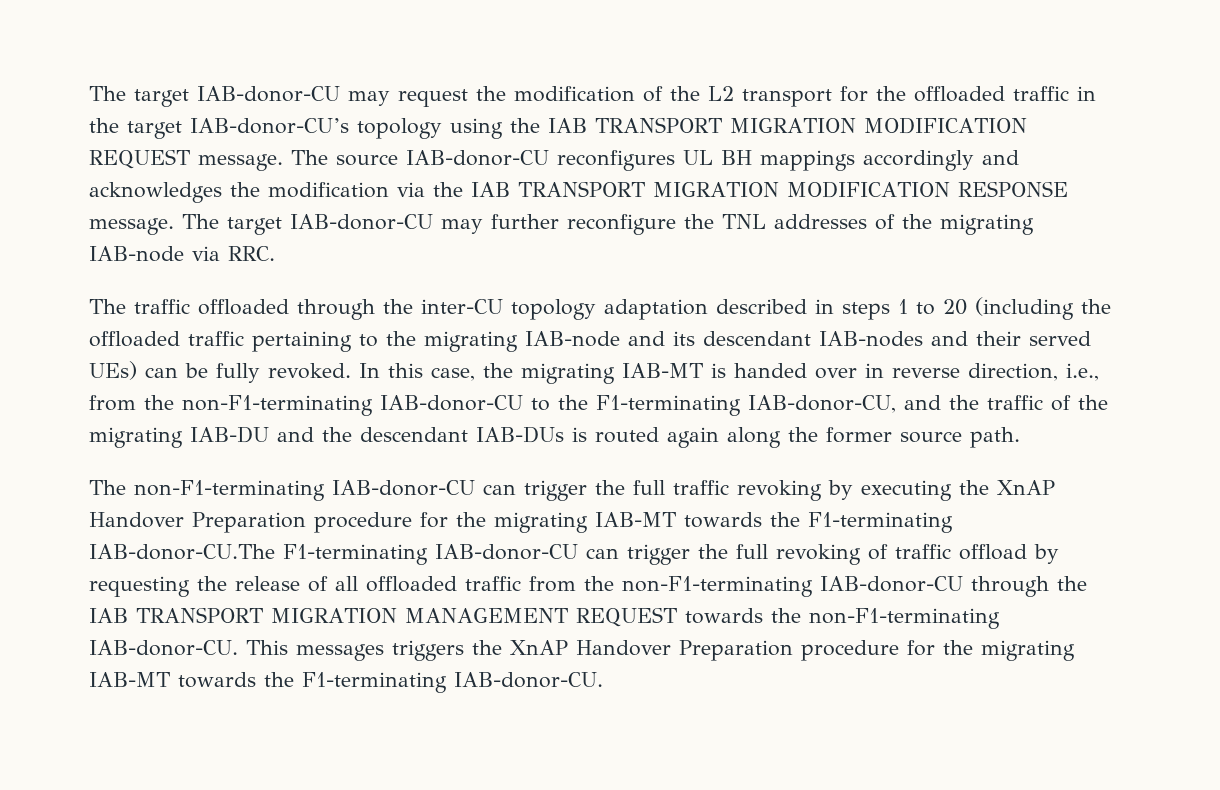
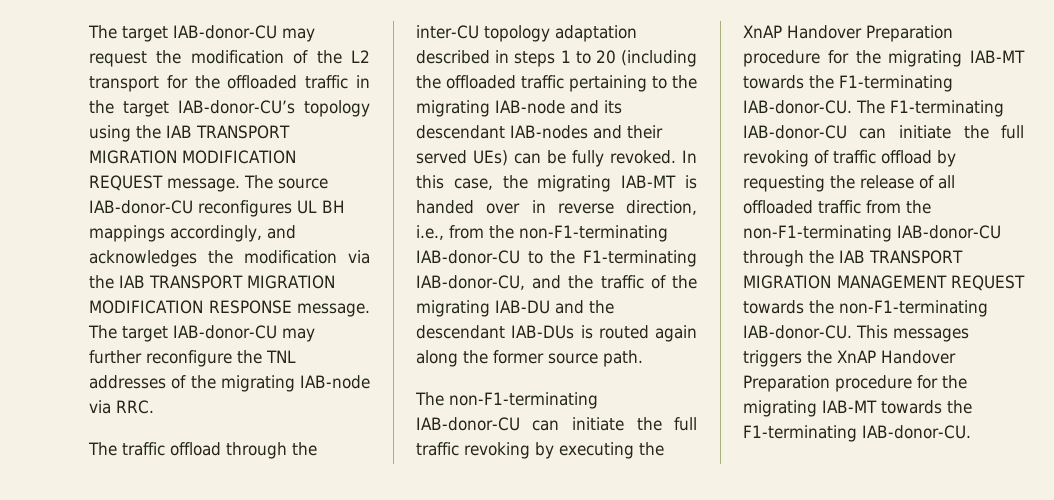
- The source IAB-donor-CU reconfigures UL BH mappings accordingly and acknowledges the modification via the IAB TRANSPORT MIGRATION MODIFICATION RESPONSE message.
+ The source IAB-donor-CU reconfigures UL BH mappings accordingly, and acknowledges the modification via the IAB TRANSPORT MIGRATION MODIFICATION RESPONSE message.
- The traffic offloaded through the inter-CU topology adaptation described in steps 1 to 20 (including the offloaded traffic pertaining to the migrating IAB-node and its descendant IAB-nodes and their served UEs) can be fully revoked.
+ The traffic offload through the inter-CU topology adaptation described in steps 1 to 20 (including the offloaded traffic pertaining to the migrating IAB-node and its descendant IAB-nodes and their served UEs) can be fully revoked.
- The non-F1-terminating IAB-donor-CU can trigger the full traffic revoking by executing the XnAP Handover Preparation procedure for the migrating IAB-MT towards the F1-terminating IAB-donor-CU.The F1-terminating IAB-donor-CU can trigger the full revoking of traffic offload by requesting the release of all offloaded traffic from the non-F1-terminating IAB-donor-CU through the IAB TRANSPORT MIGRATION MANAGEMENT REQUEST towards the non-F1-terminating IAB-donor-CU.
+ The non-F1-terminating IAB-donor-CU can initiate the full traffic revoking by executing the XnAP Handover Preparation procedure for the migrating IAB-MT towards the F1-terminating IAB-donor-CU. The F1-terminating IAB-donor-CU can initiate the full revoking of traffic offload by requesting the release of all offloaded traffic from the non-F1-terminating IAB-donor-CU through the IAB TRANSPORT MIGRATION MANAGEMENT REQUEST towards the non-F1-terminating IAB-donor-CU.

